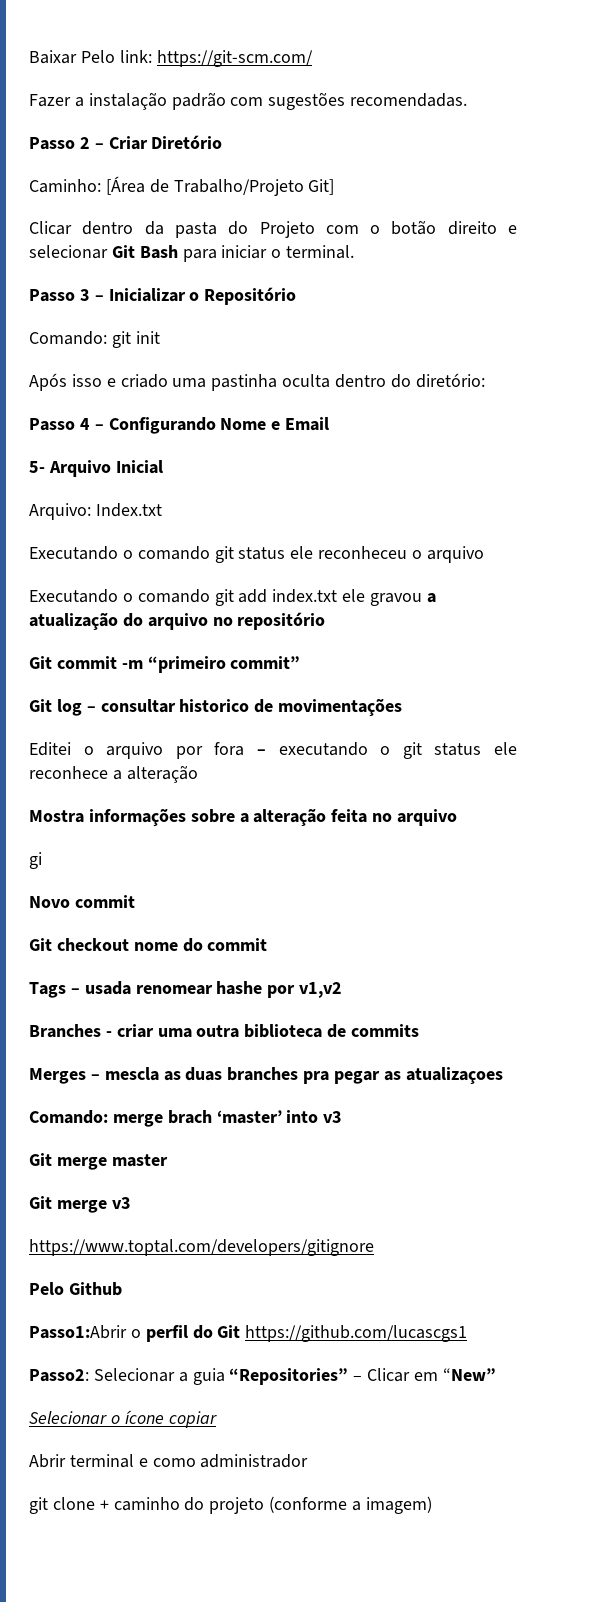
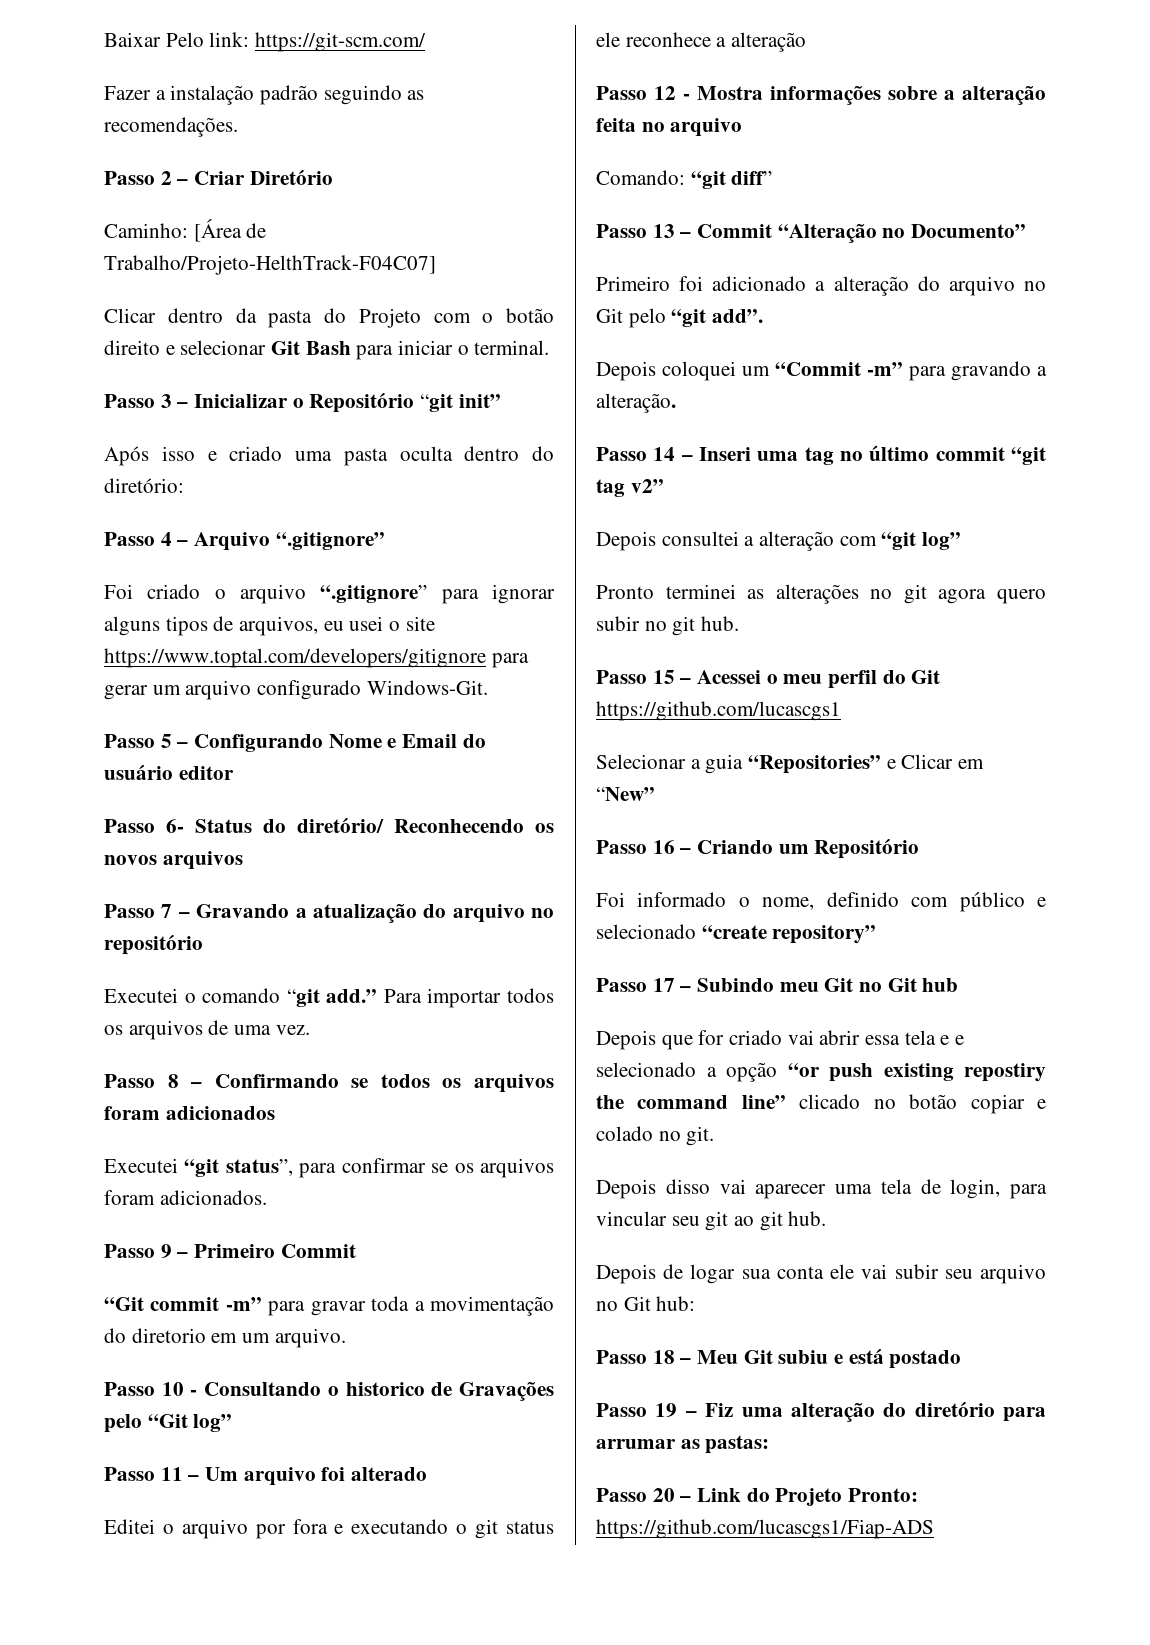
- Fazer a instalação padrão com sugestões recomendadas.
+ Fazer a instalação padrão seguindo as recomendações.
- Caminho: [Área de Trabalho/Projeto Git]
+ Caminho: [Área de Trabalho/Projeto-HelthTrack-F04C07]
- Passo 3 – Inicializar o Repositório
- Comando: git init
+ Passo 3 – Inicializar o Repositório “git init”
- Após isso e criado uma pastinha oculta dentro do diretório:
+ Após isso e criado uma pasta oculta dentro do diretório:
- Passo 4 – Configurando Nome e Email
- 5- Arquivo Inicial
- Arquivo: Index.txt
- Executando o comando git status ele reconheceu o arquivo
- Executando o comando git add index.txt ele gravou a atualização do arquivo no repositório
+ Passo 4 – Arquivo “.gitignore”
+ Foi criado o arquivo “.gitignore” para ignorar alguns tipos de arquivos, eu usei o site https://www.toptal.com/developers/gitignore para gerar um arquivo configurado Windows-Git.
+ Passo 5 – Configurando Nome e Email do usuário editor
+ Passo 6- Status do diretório/ Reconhecendo os novos arquivos
+ Passo 7 – Gravando a atualização do arquivo no repositório
- Git commit -m “primeiro commit”
- Git log – consultar historico de movimentações
+ Executei o comando “git add.” Para importar todos os arquivos de uma vez.
+ Passo 8 – Confirmando se todos os arquivos foram adicionados
+ Executei “git status”, para confirmar se os arquivos foram adicionados.
+ Passo 9 – Primeiro Commit
+ “Git commit -m” para gravar toda a movimentação do diretorio em um arquivo.
+ Passo 10 - Consultando o historico de Gravações pelo “Git log”
+ Passo 11 – Um arquivo foi alterado
- Editei o arquivo por fora – executando o git status ele reconhece a alteração
+ Editei o arquivo por fora e executando o git status ele reconhece a alteração
- Mostra informações sobre a alteração feita no arquivo
+ Passo 12 - Mostra informações sobre a alteração feita no arquivo
- gi
- Novo commit
- Git checkout nome do commit
- Tags – usada renomear hashe por v1,v2
- Branches - criar uma outra biblioteca de commits
- Merges – mescla as duas branches pra pegar as atualizaçoes
- Comando: merge brach ‘master’ into v3
- Git merge master
- Git merge v3
- https://www.toptal.com/developers/gitignore
- Pelo Github
- Passo1:Abrir o perfil do Git https://github.com/lucascgs1
+ Comando: “git diff”
+ Passo 13 – Commit “Alteração no Documento”
+ Primeiro foi adicionado a alteração do arquivo no Git pelo “git add”.
+ Depois coloquei um “Commit -m” para gravando a alteração.
+ Passo 14 – Inseri uma tag no último commit “git tag v2”
+ Depois consultei a alteração com “git log”
+ Pronto terminei as alterações no git agora quero subir no git hub.
+ Passo 15 – Acessei o meu perfil do Git https://github.com/lucascgs1
- Passo2: Selecionar a guia “Repositories” – Clicar em “New”
+ Selecionar a guia “Repositories” e Clicar em “New”
- Selecionar o ícone copiar
- Abrir terminal e como administrador
- git clone + caminho do projeto (conforme a imagem)
+ Passo 16 – Criando um Repositório
+ Foi informado o nome, definido com público e selecionado “create repository”
+ Passo 17 – Subindo meu Git no Git hub
+ Depois que for criado vai abrir essa tela e e selecionado a opção “or push existing repostiry the command line” clicado no botão copiar e colado no git.
+ Depois disso vai aparecer uma tela de login, para vincular seu git ao git hub.
+ Depois de logar sua conta ele vai subir seu arquivo no Git hub:
+ Passo 18 – Meu Git subiu e está postado
+ Passo 19 – Fiz uma alteração do diretório para arrumar as pastas:
+ Passo 20 – Link do Projeto Pronto: https://github.com/lucascgs1/Fiap-ADS

